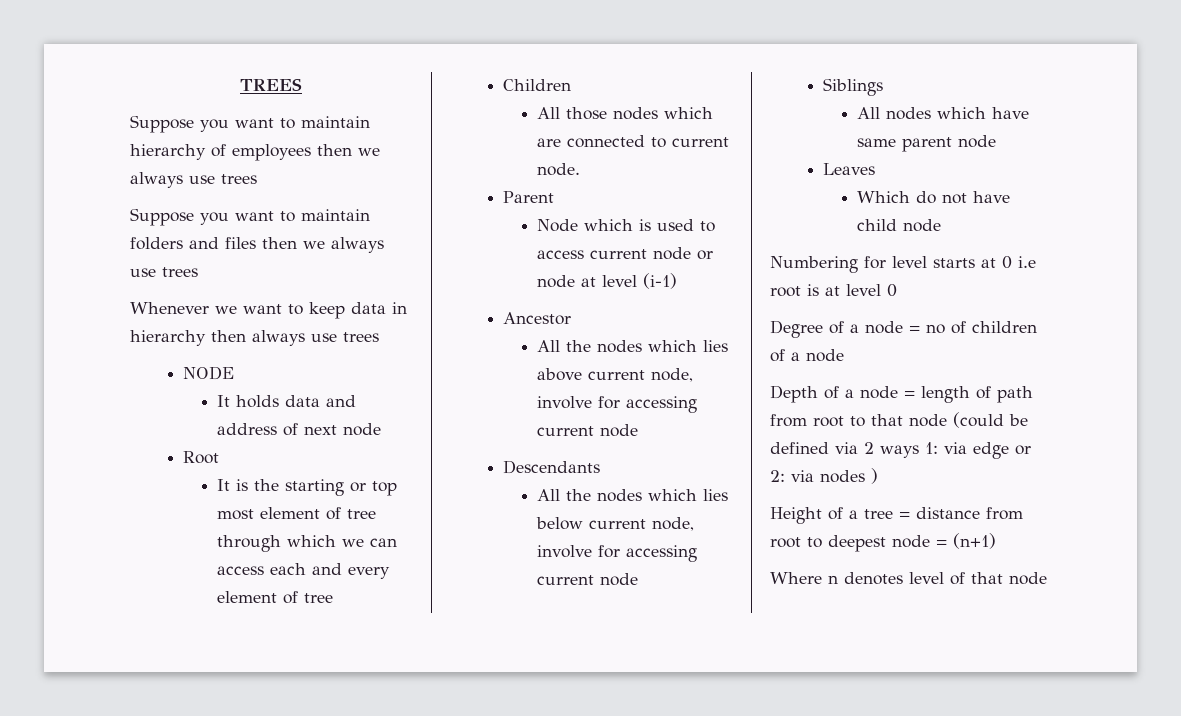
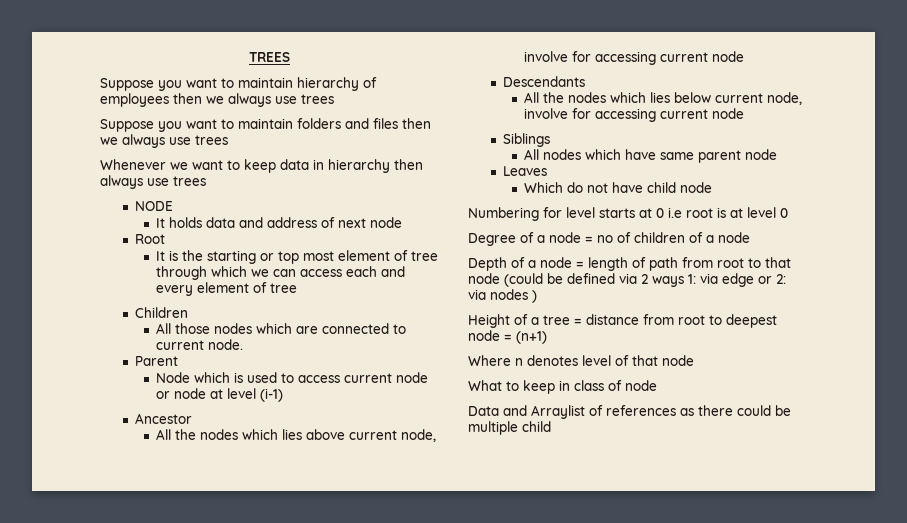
+ What to keep in class of node
+ Data and Arraylist of references as there could be multiple child

